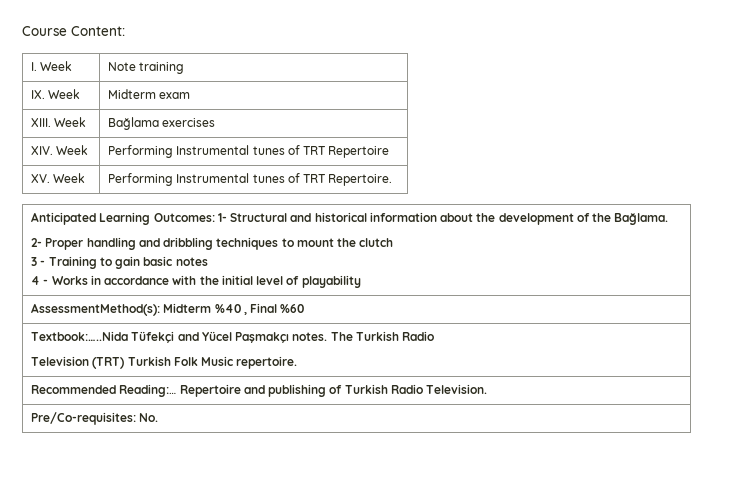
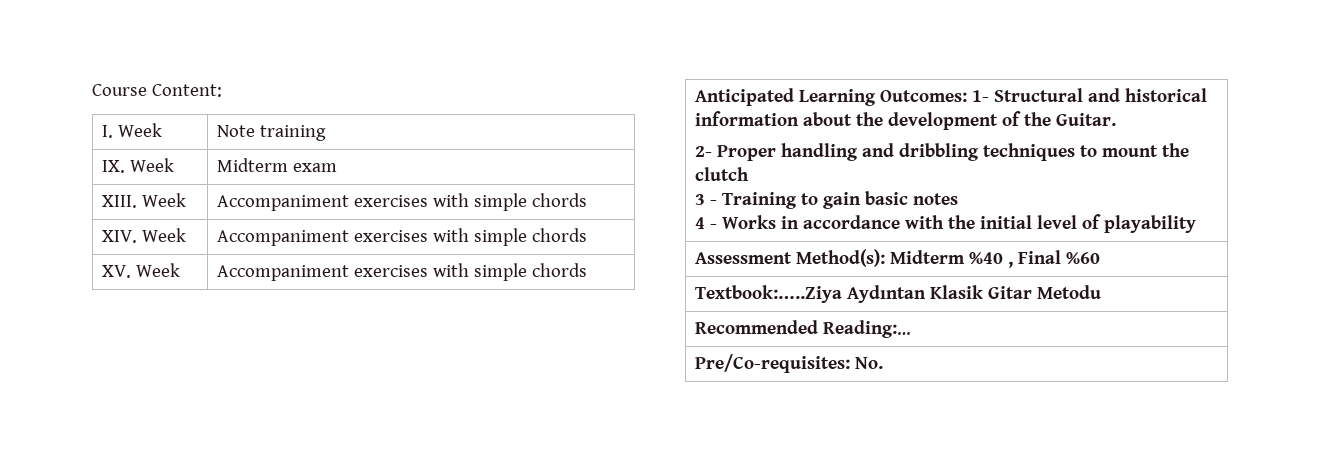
- XIII. Week | Bağlama exercises
+ XIII. Week | Accompaniment exercises with simple chords
- XIV. Week | Performing Instrumental tunes of TRT Repertoire
- XV. Week | Performing Instrumental tunes of TRT Repertoire.
+ XIV. Week | Accompaniment exercises with simple chords
+ XV. Week | Accompaniment exercises with simple chords
- Anticipated Learning Outcomes: 1- Structural and historical information about the development of the Bağlama.
+ Anticipated Learning Outcomes: 1- Structural and historical information about the development of the Guitar.
- AssessmentMethod(s): Midterm %40 , Final %60
+ Assessment Method(s): Midterm %40 , Final %60
- Textbook:…..Nida Tüfekçi and Yücel Paşmakçı notes. The Turkish Radio
- Television (TRT) Turkish Folk Music repertoire.
- Recommended Reading:… Repertoire and publishing of Turkish Radio Television.
+ Textbook:…..Ziya Aydıntan Klasik Gitar Metodu
+ Recommended Reading:…

